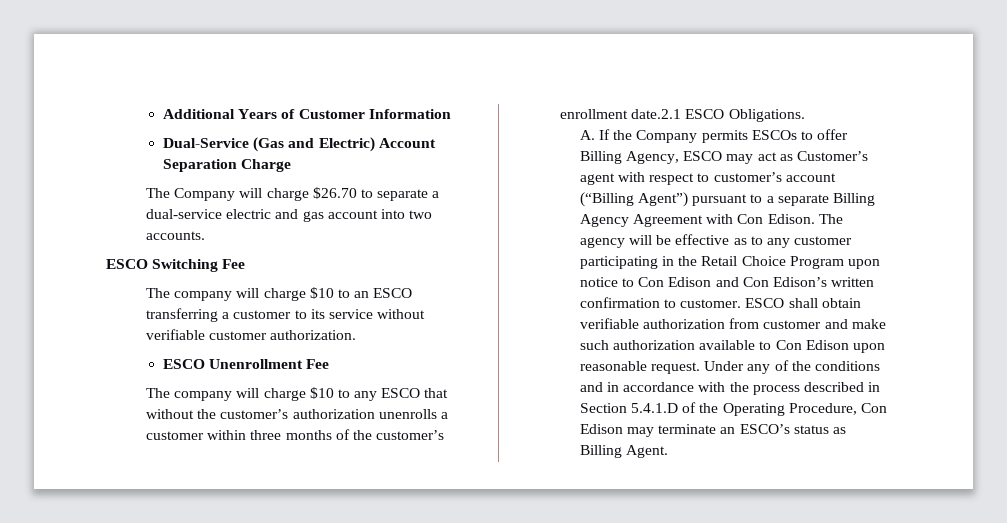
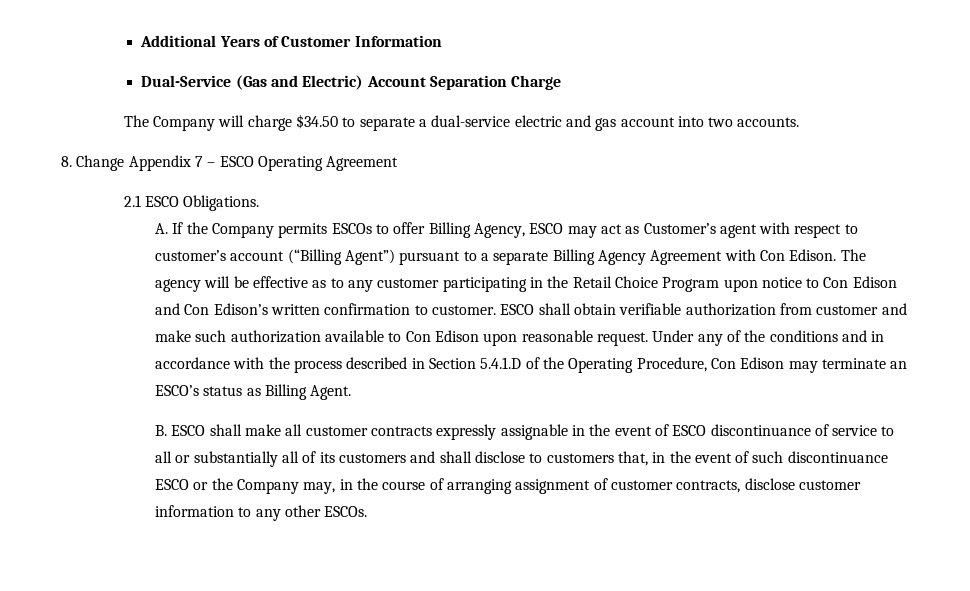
- The Company will charge $26.70 to separate a dual-service electric and gas account into two accounts.
+ The Company will charge $34.50 to separate a dual-service electric and gas account into two accounts.
- ESCO Switching Fee
- The company will charge $10 to an ESCO transferring a customer to its service without verifiable customer authorization.
- ESCO Unenrollment Fee
- The company will charge $10 to any ESCO that without the customer’s authorization unenrolls a customer within three months of the customer’s enrollment date.2.1 ESCO Obligations.
+ 8. Change Appendix 7 – ESCO Operating Agreement
+ 2.1 ESCO Obligations.
+ B. ESCO shall make all customer contracts expressly assignable in the event of ESCO discontinuance of service to all or substantially all of its customers and shall disclose to customers that, in the event of such discontinuance ESCO or the Company may, in the course of arranging assignment of customer contracts, disclose customer information to any other ESCOs.

